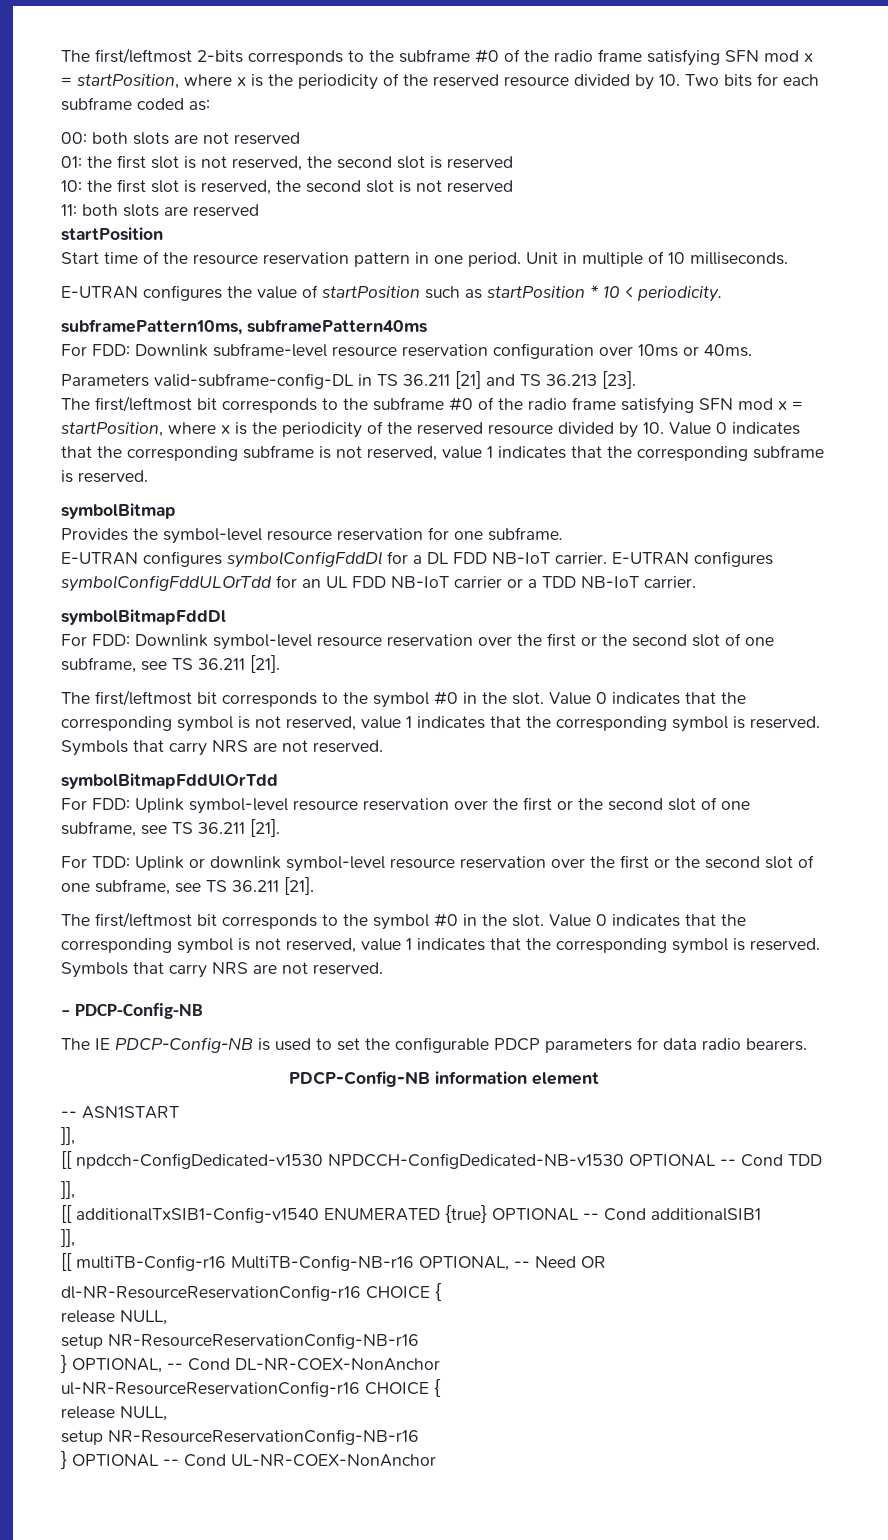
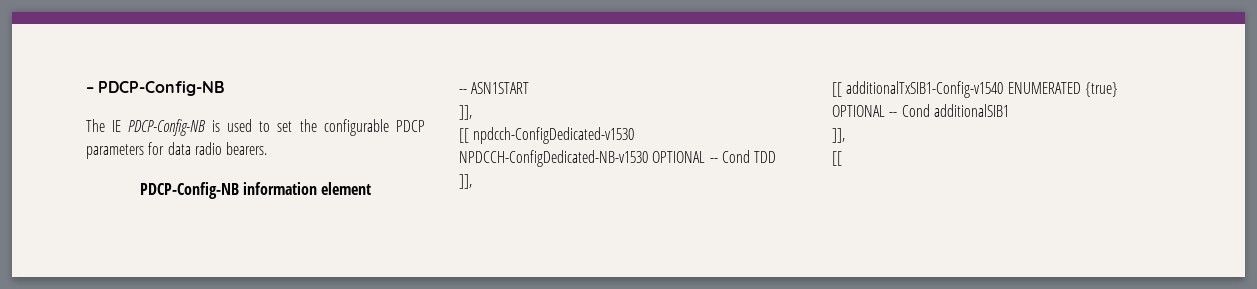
- The first/leftmost 2-bits corresponds to the subframe #0 of the radio frame satisfying SFN mod x = startPosition, where x is the periodicity of the reserved resource divided by 10. Two bits for each subframe coded as:
- 00: both slots are not reserved
- 01: the first slot is not reserved, the second slot is reserved
- 10: the first slot is reserved, the second slot is not reserved
- 11: both slots are reserved
- startPosition
- Start time of the resource reservation pattern in one period. Unit in multiple of 10 milliseconds.
- E-UTRAN configures the value of startPosition such as startPosition * 10 < periodicity.
- subframePattern10ms, subframePattern40ms
- For FDD: Downlink subframe-level resource reservation configuration over 10ms or 40ms.
- Parameters valid-subframe-config-DL in TS 36.211 [21] and TS 36.213 [23].
- The first/leftmost bit corresponds to the subframe #0 of the radio frame satisfying SFN mod x = startPosition, where x is the periodicity of the reserved resource divided by 10. Value 0 indicates that the corresponding subframe is not reserved, value 1 indicates that the corresponding subframe is reserved.
- symbolBitmap
- Provides the symbol-level resource reservation for one subframe.
- E-UTRAN configures symbolConfigFddDl for a DL FDD NB-IoT carrier. E-UTRAN configures symbolConfigFddULOrTdd for an UL FDD NB-IoT carrier or a TDD NB-IoT carrier.
- symbolBitmapFddDl
- For FDD: Downlink symbol-level resource reservation over the first or the second slot of one subframe, see TS 36.211 [21].
- The first/leftmost bit corresponds to the symbol #0 in the slot. Value 0 indicates that the corresponding symbol is not reserved, value 1 indicates that the corresponding symbol is reserved. Symbols that carry NRS are not reserved.
- symbolBitmapFddUlOrTdd
- For FDD: Uplink symbol-level resource reservation over the first or the second slot of one subframe, see TS 36.211 [21].
- For TDD: Uplink or downlink symbol-level resource reservation over the first or the second slot of one subframe, see TS 36.211 [21].
- The first/leftmost bit corresponds to the symbol #0 in the slot. Value 0 indicates that the corresponding symbol is not reserved, value 1 indicates that the corresponding symbol is reserved. Symbols that carry NRS are not reserved.
  [[ additionalTxSIB1-Config-v1540 ENUMERATED {true} OPTIONAL -- Cond additionalSIB1
  ]],
- [[ multiTB-Config-r16 MultiTB-Config-NB-r16 OPTIONAL, -- Need OR
- dl-NR-ResourceReservationConfig-r16 CHOICE {
- release NULL,
- setup NR-ResourceReservationConfig-NB-r16
- } OPTIONAL, -- Cond DL-NR-COEX-NonAnchor
- ul-NR-ResourceReservationConfig-r16 CHOICE {
- release NULL,
- setup NR-ResourceReservationConfig-NB-r16
- } OPTIONAL -- Cond UL-NR-COEX-NonAnchor
+ [[

